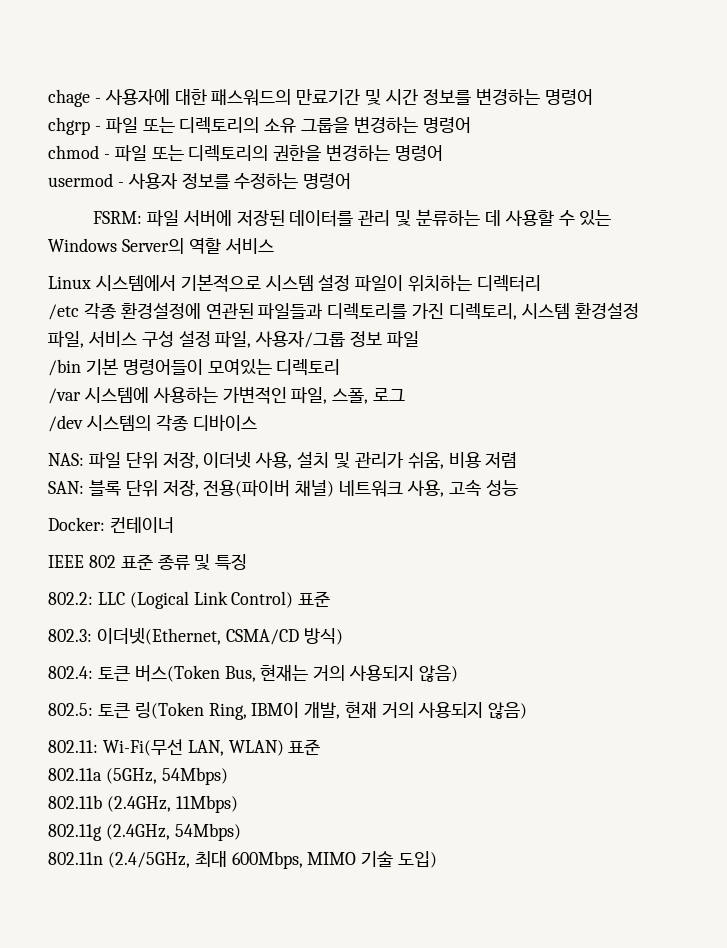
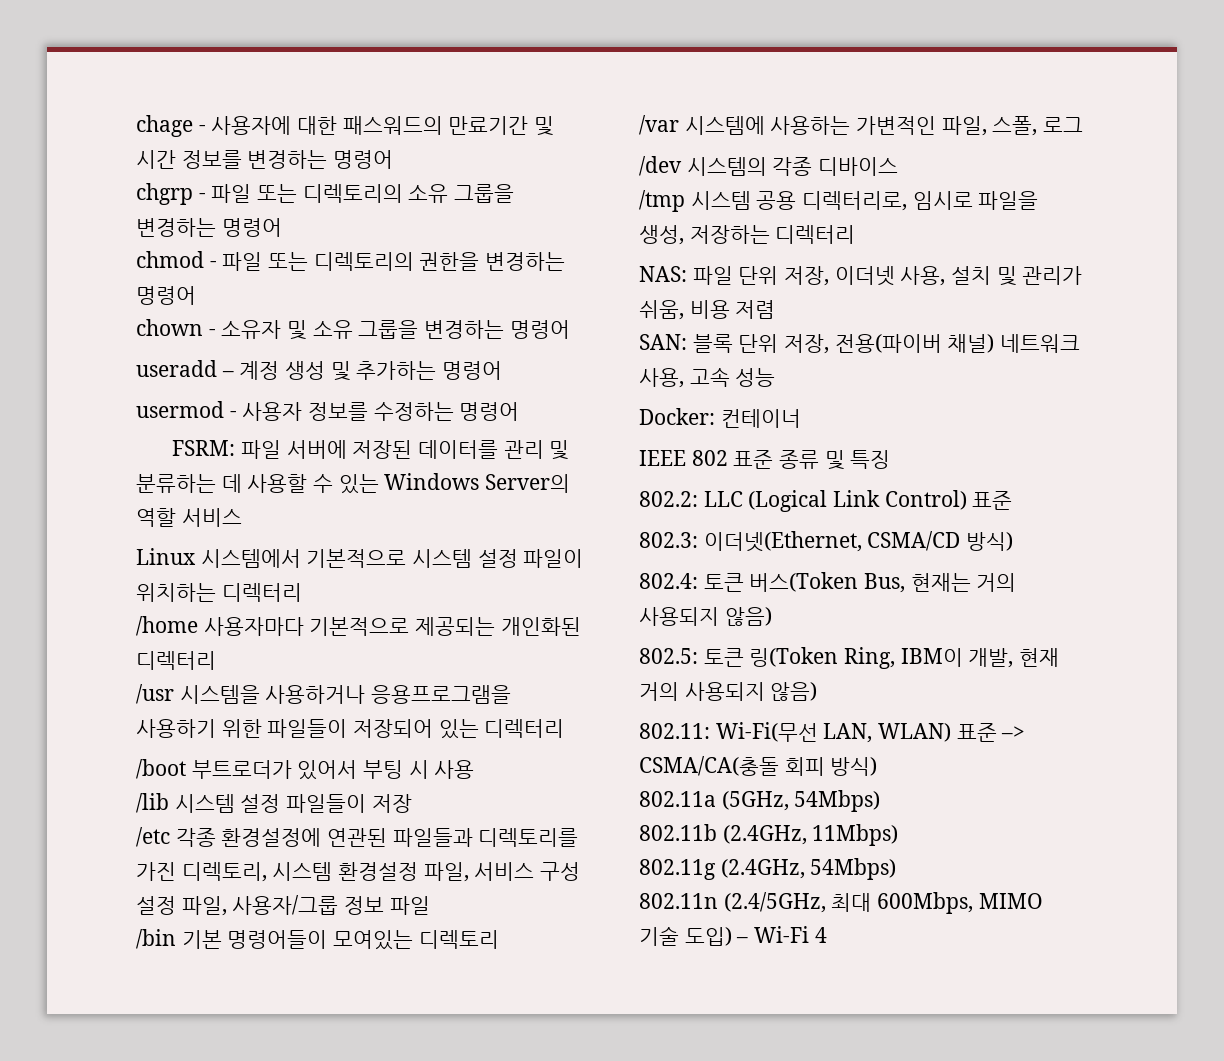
+ chown - 소유자 및 소유 그룹을 변경하는 명령어
+ useradd – 계정 생성 및 추가하는 명령어
+ /home 사용자마다 기본적으로 제공되는 개인화된 디렉터리
+ /usr 시스템을 사용하거나 응용프로그램을 사용하기 위한 파일들이 저장되어 있는 디렉터리
+ /boot 부트로더가 있어서 부팅 시 사용
+ /lib 시스템 설정 파일들이 저장
+ /tmp 시스템 공용 디렉터리로, 임시로 파일을 생성, 저장하는 디렉터리
- 802.11: Wi-Fi(무선 LAN, WLAN) 표준
+ 802.11: Wi-Fi(무선 LAN, WLAN) 표준 –> CSMA/CA(충돌 회피 방식)
- 802.11n (2.4/5GHz, 최대 600Mbps, MIMO 기술 도입)
+ 802.11n (2.4/5GHz, 최대 600Mbps, MIMO 기술 도입) – Wi-Fi 4

